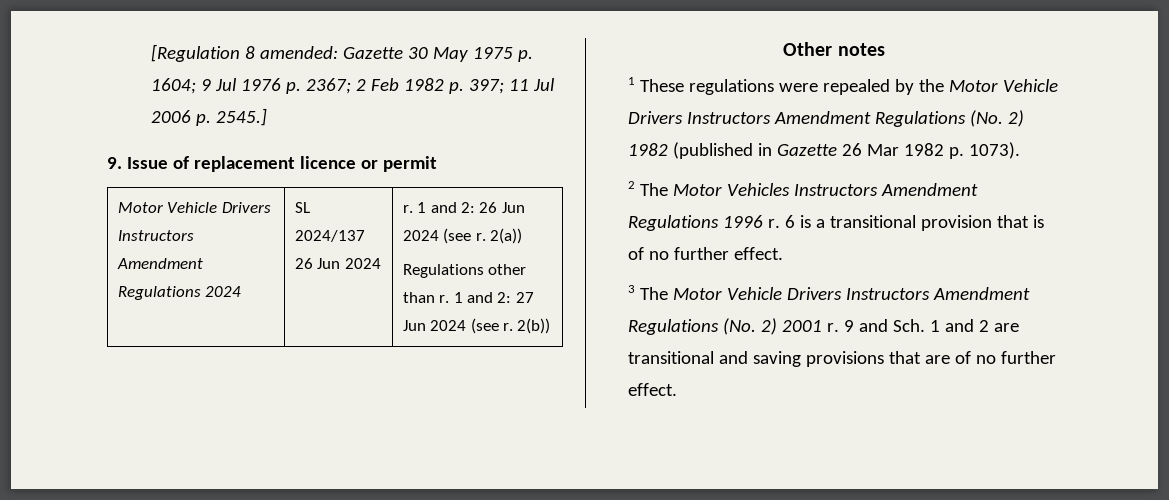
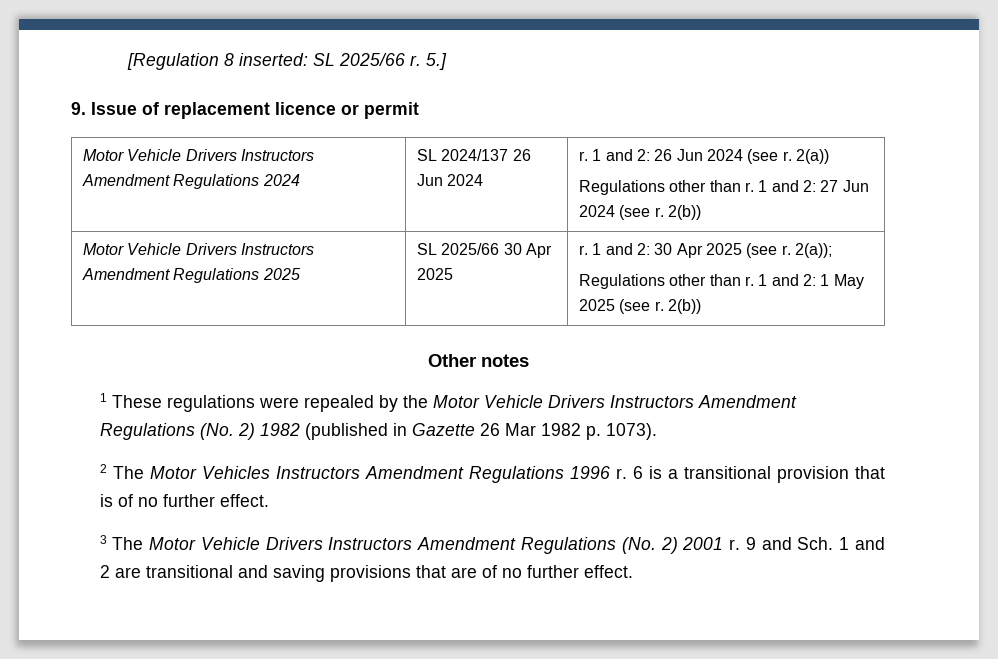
- [Regulation 8 amended: Gazette 30 May 1975 p. 1604; 9 Jul 1976 p. 2367; 2 Feb 1982 p. 397; 11 Jul 2006 p. 2545.]
+ [Regulation 8 inserted: SL 2025/66 r. 5.]
+ Motor Vehicle Drivers Instructors Amendment Regulations 2025 | SL 2025/66 30 Apr 2025 | r. 1 and 2: 30 Apr 2025 (see r. 2(a));
+ Regulations other than r. 1 and 2: 1 May 2025 (see r. 2(b))

